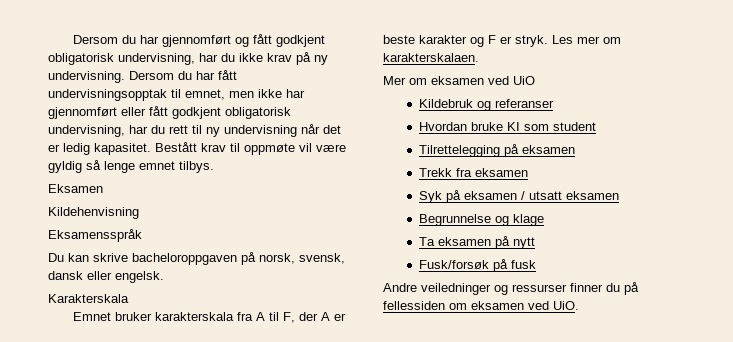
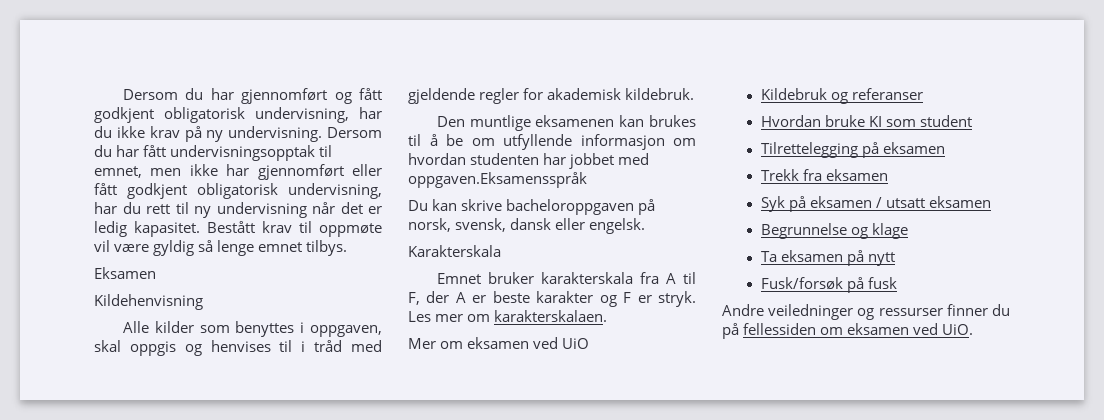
- Eksamensspråk
+ Alle kilder som benyttes i oppgaven, skal oppgis og henvises til i tråd med gjeldende regler for akademisk kildebruk.
+ Den muntlige eksamenen kan brukes til å be om utfyllende informasjon om hvordan studenten har jobbet med oppgaven.Eksamensspråk

